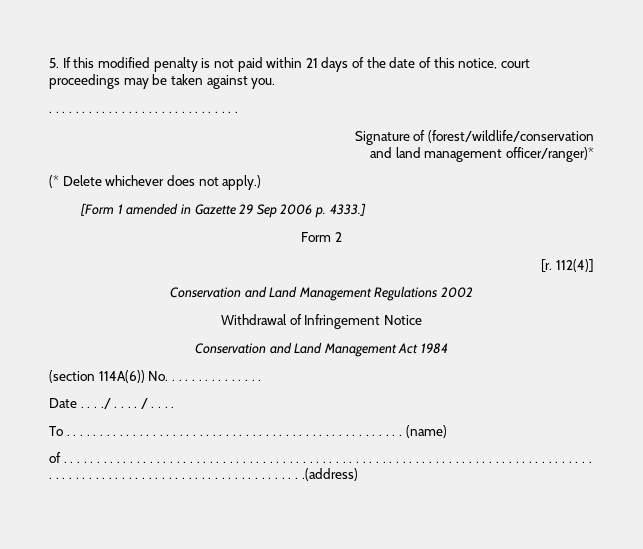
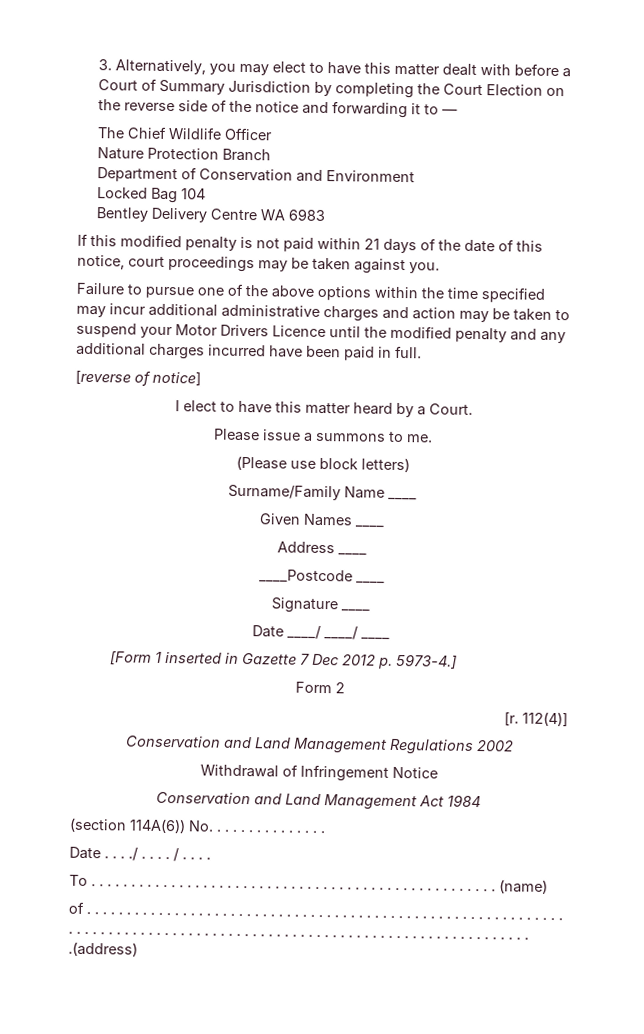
- 5. If this modified penalty is not paid within 21 days of the date of this notice, court proceedings may be taken against you.
- . . . . . . . . . . . . . . . . . . . . . . . . . . . . .
- Signature of (forest/wildlife/conservation
- and land management officer/ranger)*
- (* Delete whichever does not apply.)
+ 3. Alternatively, you may elect to have this matter dealt with before a Court of Summary Jurisdiction by completing the Court Election on the reverse side of the notice and forwarding it to —
+ The Chief Wildlife Officer
+ Nature Protection Branch
+ Department of Conservation and Environment
+ Locked Bag 104
+ Bentley Delivery Centre WA 6983
+ If this modified penalty is not paid within 21 days of the date of this notice, court proceedings may be taken against you.
+ Failure to pursue one of the above options within the time specified may incur additional administrative charges and action may be taken to suspend your Motor Drivers Licence until the modified penalty and any additional charges incurred have been paid in full.
+ [reverse of notice]
+ I elect to have this matter heard by a Court.
+ Please issue a summons to me.
+ (Please use block letters)
+ Surname/Family Name ____
+ Given Names ____
+ Address ____
+ ____Postcode ____
+ Signature ____
+ Date ____/ ____/ ____
- [Form 1 amended in Gazette 29 Sep 2006 p. 4333.]
+ [Form 1 inserted in Gazette 7 Dec 2012 p. 5973-4.]

